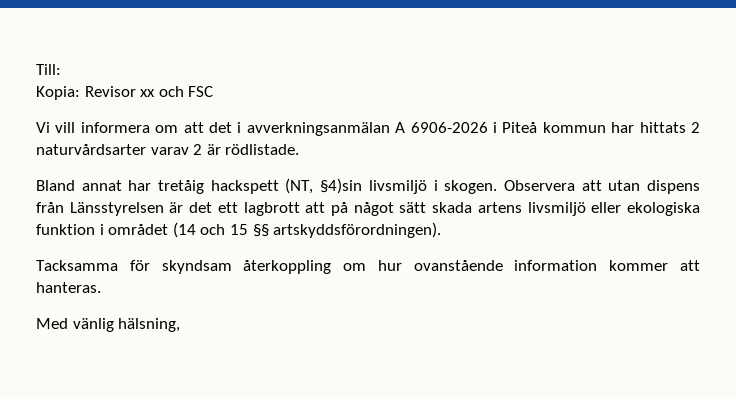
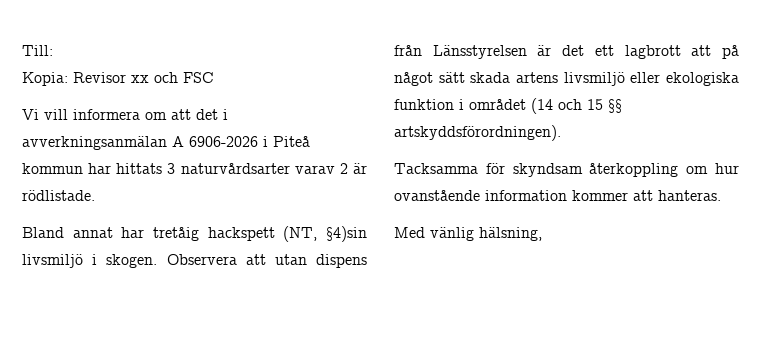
- Vi vill informera om att det i avverkningsanmälan A 6906-2026 i Piteå kommun har hittats 2 naturvårdsarter varav 2 är rödlistade.
+ Vi vill informera om att det i avverkningsanmälan A 6906-2026 i Piteå kommun har hittats 3 naturvårdsarter varav 2 är rödlistade.

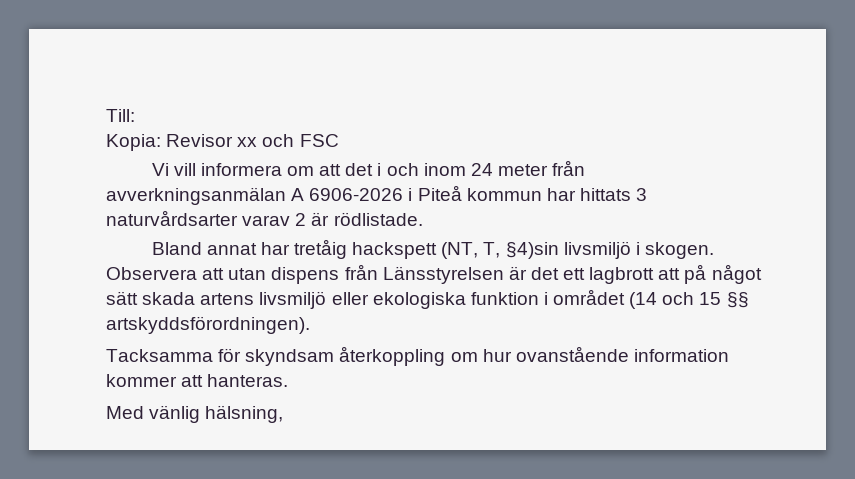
- Vi vill informera om att det i avverkningsanmälan A 6906-2026 i Piteå kommun har hittats 3 naturvårdsarter varav 2 är rödlistade.
+ Vi vill informera om att det i och inom 24 meter från avverkningsanmälan A 6906-2026 i Piteå kommun har hittats 3 naturvårdsarter varav 2 är rödlistade.
- Bland annat har tretåig hackspett (NT, §4)sin livsmiljö i skogen.
+ Bland annat har tretåig hackspett (NT, T, §4)sin livsmiljö i skogen.

